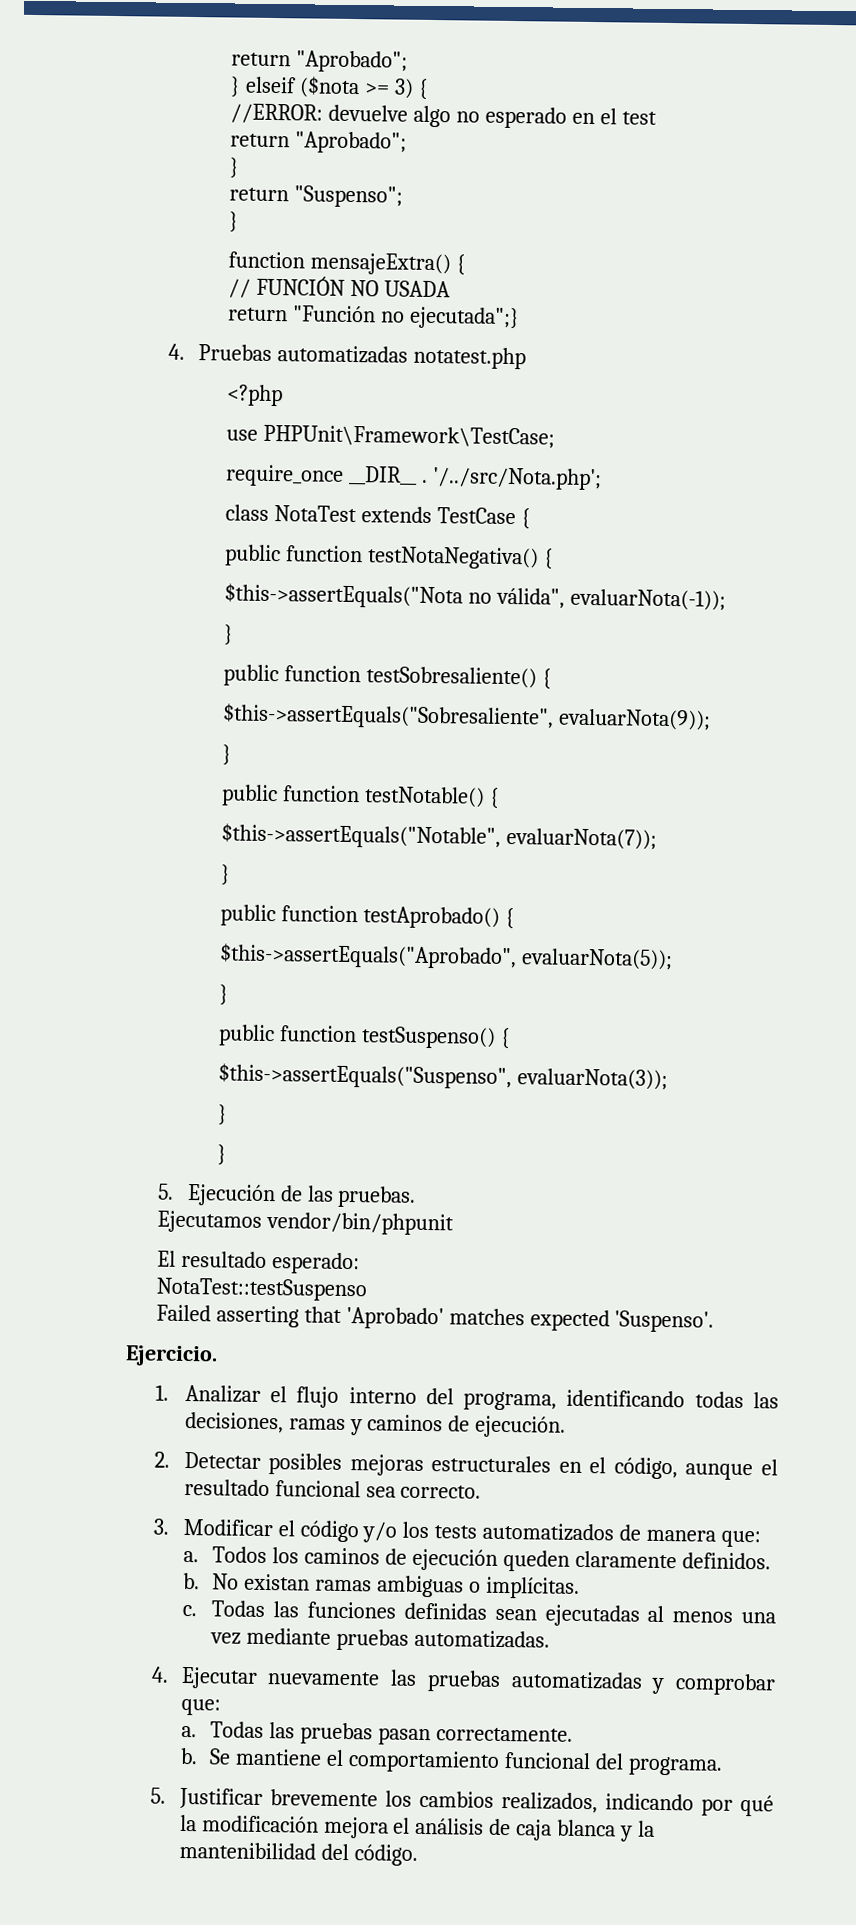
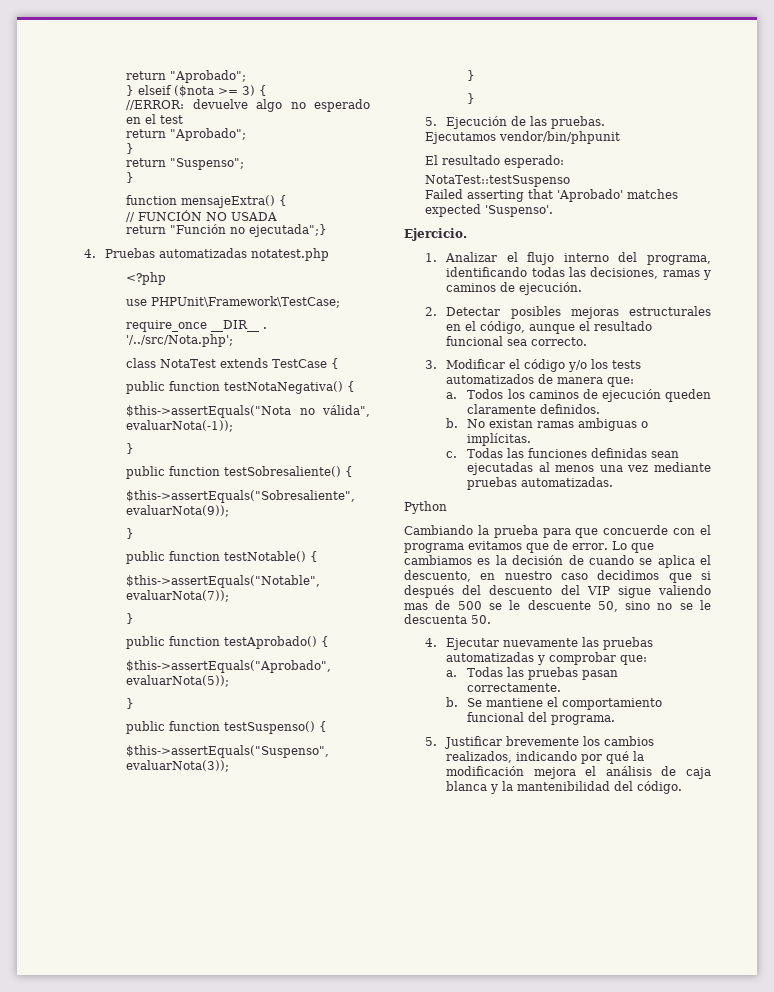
+ Python
+ Cambiando la prueba para que concuerde con el programa evitamos que de error. Lo que cambiamos es la decisión de cuando se aplica el descuento, en nuestro caso decidimos que si después del descuento del VIP sigue valiendo mas de 500 se le descuente 50, sino no se le descuenta 50.

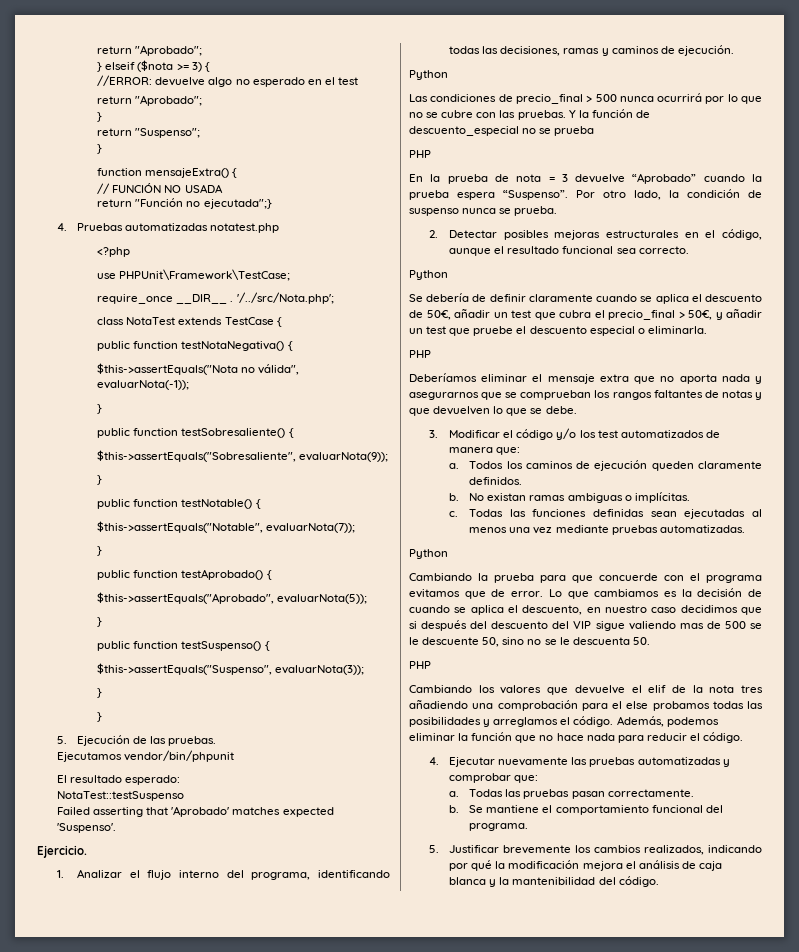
  1. Analizar el flujo interno del programa, identificando todas las decisiones, ramas y caminos de ejecución.
+ Python
+ Las condiciones de precio_final > 500 nunca ocurrirá por lo que no se cubre con las pruebas. Y la función de descuento_especial no se prueba
+ PHP
+ En la prueba de nota = 3 devuelve “Aprobado” cuando la prueba espera “Suspenso”. Por otro lado, la condición de suspenso nunca se prueba.
  2. Detectar posibles mejoras estructurales en el código, aunque el resultado funcional sea correcto.
+ Python
+ Se debería de definir claramente cuando se aplica el descuento de 50€, añadir un test que cubra el precio_final > 50€, y añadir un test que pruebe el descuento especial o eliminarla.
+ PHP
+ Deberíamos eliminar el mensaje extra que no aporta nada y asegurarnos que se comprueban los rangos faltantes de notas y que devuelven lo que se debe.
- 3. Modificar el código y/o los tests automatizados de manera que:
+ 3. Modificar el código y/o los test automatizados de manera que:
  Lo que cambiamos es la decisión de cuando se aplica el descuento, en nuestro caso decidimos que si después del descuento del VIP sigue valiendo mas de 500 se le descuente 50, sino no se le descuenta 50.
+ PHP
+ Cambiando los valores que devuelve el elif de la nota tres añadiendo una comprobación para el else probamos todas las posibilidades y arreglamos el código. Además, podemos eliminar la función que no hace nada para reducir el código.

